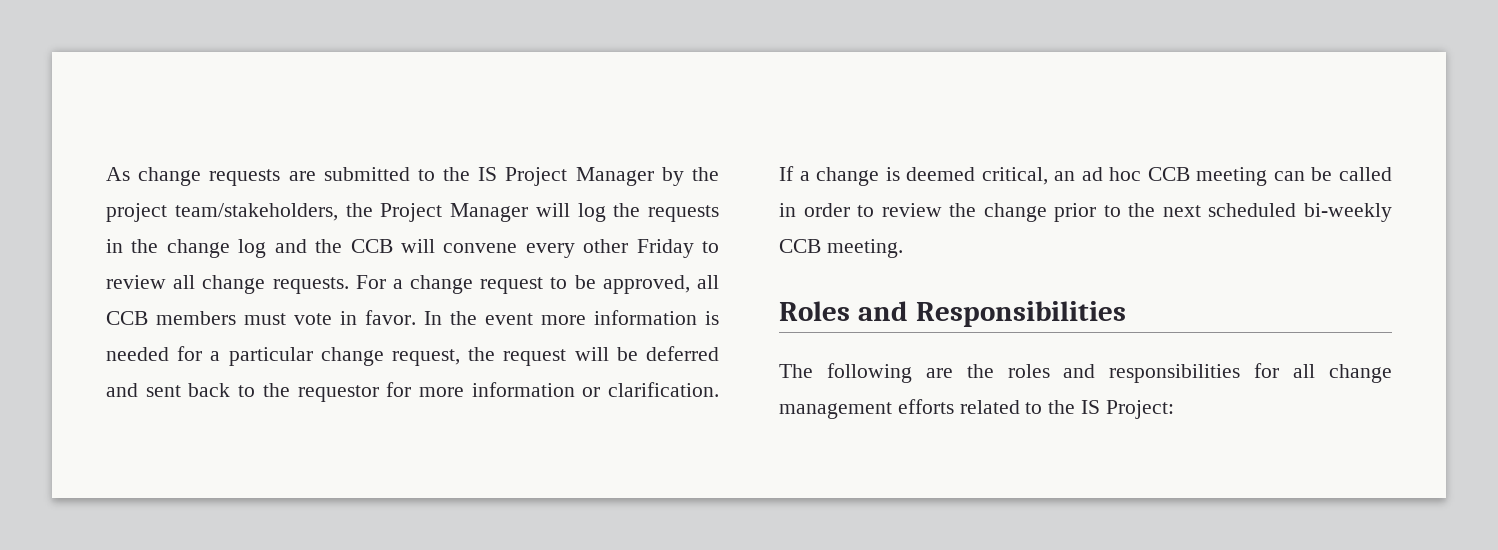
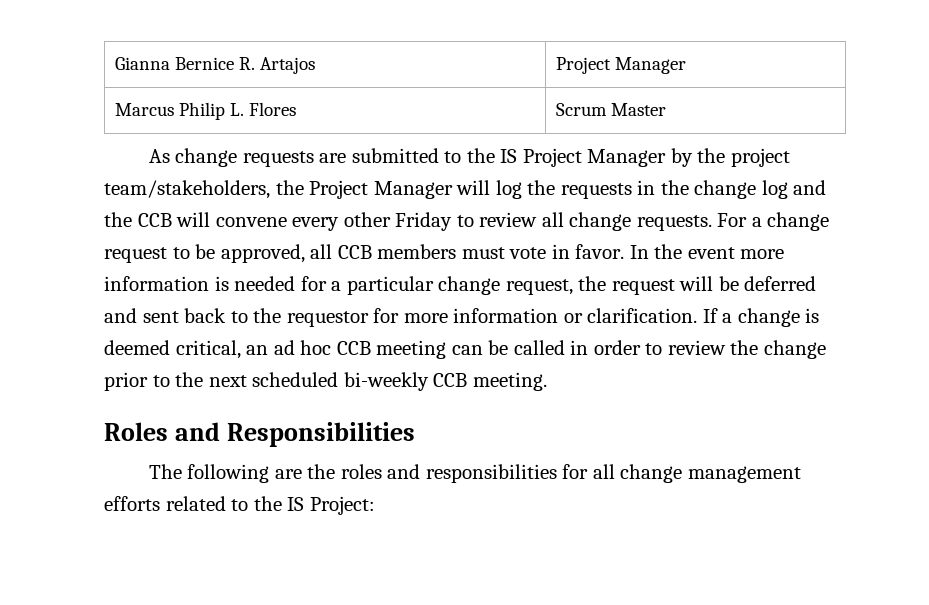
+ Gianna Bernice R. Artajos | Project Manager
+ Marcus Philip L. Flores | Scrum Master

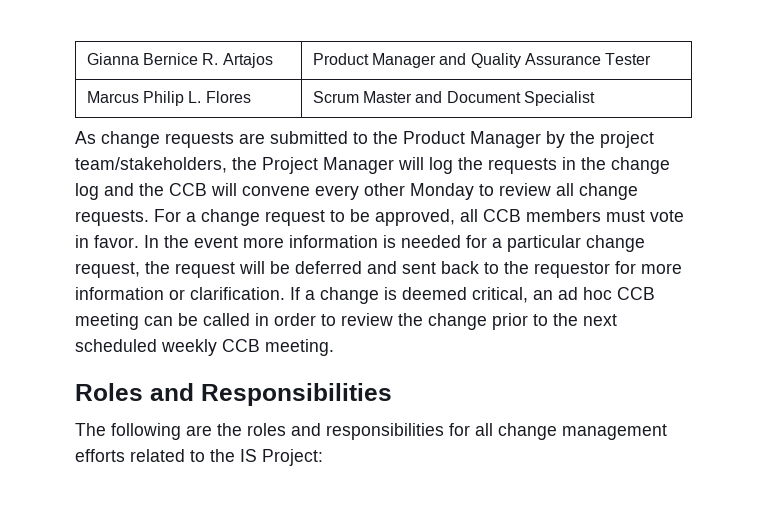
- Gianna Bernice R. Artajos | Project Manager
+ Gianna Bernice R. Artajos | Product Manager and Quality Assurance Tester
- Marcus Philip L. Flores | Scrum Master
+ Marcus Philip L. Flores | Scrum Master and Document Specialist
- As change requests are submitted to the IS Project Manager by the project team/stakeholders, the Project Manager will log the requests in the change log and the CCB will convene every other Friday to review all change requests.
+ As change requests are submitted to the Product Manager by the project team/stakeholders, the Project Manager will log the requests in the change log and the CCB will convene every other Monday to review all change requests.
- If a change is deemed critical, an ad hoc CCB meeting can be called in order to review the change prior to the next scheduled bi-weekly CCB meeting.
+ If a change is deemed critical, an ad hoc CCB meeting can be called in order to review the change prior to the next scheduled weekly CCB meeting.

